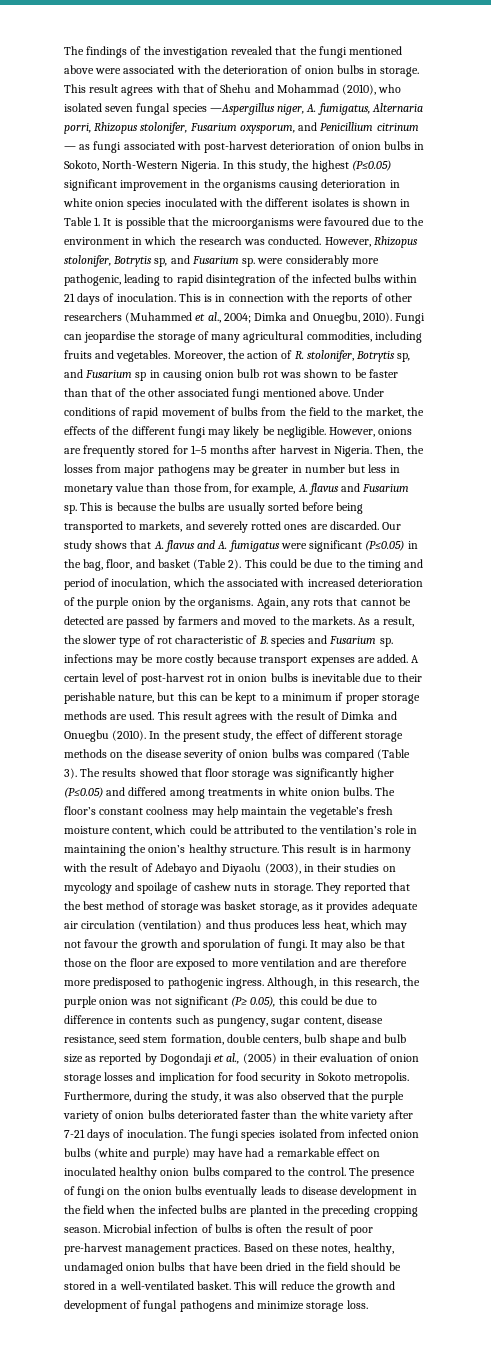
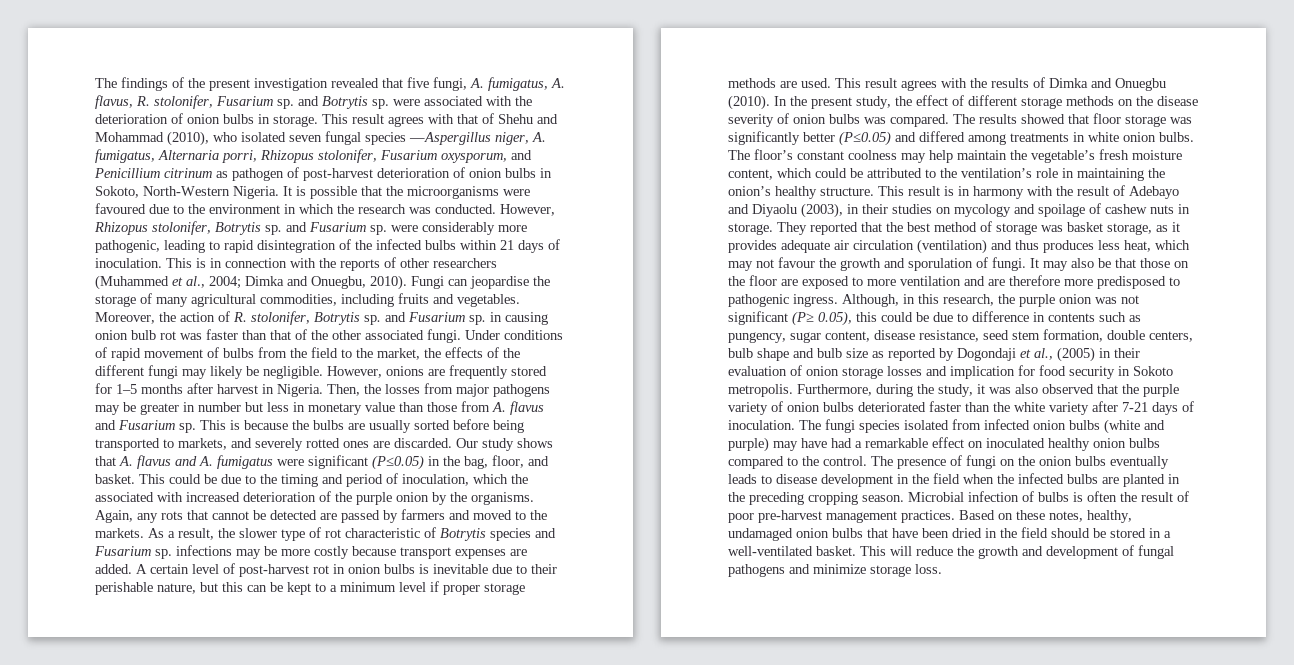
- The findings of the investigation revealed that the fungi mentioned above were associated with the deterioration of onion bulbs in storage.
+ The findings of the present investigation revealed that five fungi, A. fumigatus, A. flavus, R. stolonifer, Fusarium sp. and Botrytis sp. were associated with the deterioration of onion bulbs in storage.
- This result agrees with that of Shehu and Mohammad (2010), who isolated seven fungal species —Aspergillus niger, A. fumigatus, Alternaria porri, Rhizopus stolonifer, Fusarium oxysporum, and Penicillium citrinum — as fungi associated with post-harvest deterioration of onion bulbs in Sokoto, North-Western Nigeria.
+ This result agrees with that of Shehu and Mohammad (2010), who isolated seven fungal species —Aspergillus niger, A. fumigatus, Alternaria porri, Rhizopus stolonifer, Fusarium oxysporum, and Penicillium citrinum as pathogen of post-harvest deterioration of onion bulbs in Sokoto, North-Western Nigeria.
- In this study, the highest (P≤0.05) significant improvement in the organisms causing deterioration in white onion species inoculated with the different isolates is shown in Table 1. It is possible that the microorganisms were favoured due to the environment in which the research was conducted.
+ It is possible that the microorganisms were favoured due to the environment in which the research was conducted.
- However, Rhizopus stolonifer, Botrytis sp, and Fusarium sp. were considerably more pathogenic, leading to rapid disintegration of the infected bulbs within 21 days of inoculation.
+ However, Rhizopus stolonifer, Botrytis sp. and Fusarium sp. were considerably more pathogenic, leading to rapid disintegration of the infected bulbs within 21 days of inoculation.
- Moreover, the action of R. stolonifer, Botrytis sp, and Fusarium sp in causing onion bulb rot was shown to be faster than that of the other associated fungi mentioned above.
+ Moreover, the action of R. stolonifer, Botrytis sp. and Fusarium sp. in causing onion bulb rot was faster than that of the other associated fungi.
- Then, the losses from major pathogens may be greater in number but less in monetary value than those from, for example, A. flavus and Fusarium sp.
+ Then, the losses from major pathogens may be greater in number but less in monetary value than those from A. flavus and Fusarium sp.
- Our study shows that A. flavus and A. fumigatus were significant (P≤0.05) in the bag, floor, and basket (Table 2).
+ Our study shows that A. flavus and A. fumigatus were significant (P≤0.05) in the bag, floor, and basket.
- As a result, the slower type of rot characteristic of B. species and Fusarium sp. infections may be more costly because transport expenses are added.
+ As a result, the slower type of rot characteristic of Botrytis species and Fusarium sp. infections may be more costly because transport expenses are added.
- A certain level of post-harvest rot in onion bulbs is inevitable due to their perishable nature, but this can be kept to a minimum if proper storage methods are used.
+ A certain level of post-harvest rot in onion bulbs is inevitable due to their perishable nature, but this can be kept to a minimum level if proper storage methods are used.
- This result agrees with the result of Dimka and Onuegbu (2010).
+ This result agrees with the results of Dimka and Onuegbu (2010).
- In the present study, the effect of different storage methods on the disease severity of onion bulbs was compared (Table 3).
+ In the present study, the effect of different storage methods on the disease severity of onion bulbs was compared.
- The results showed that floor storage was significantly higher (P≤0.05) and differed among treatments in white onion bulbs.
+ The results showed that floor storage was significantly better (P≤0.05) and differed among treatments in white onion bulbs.

